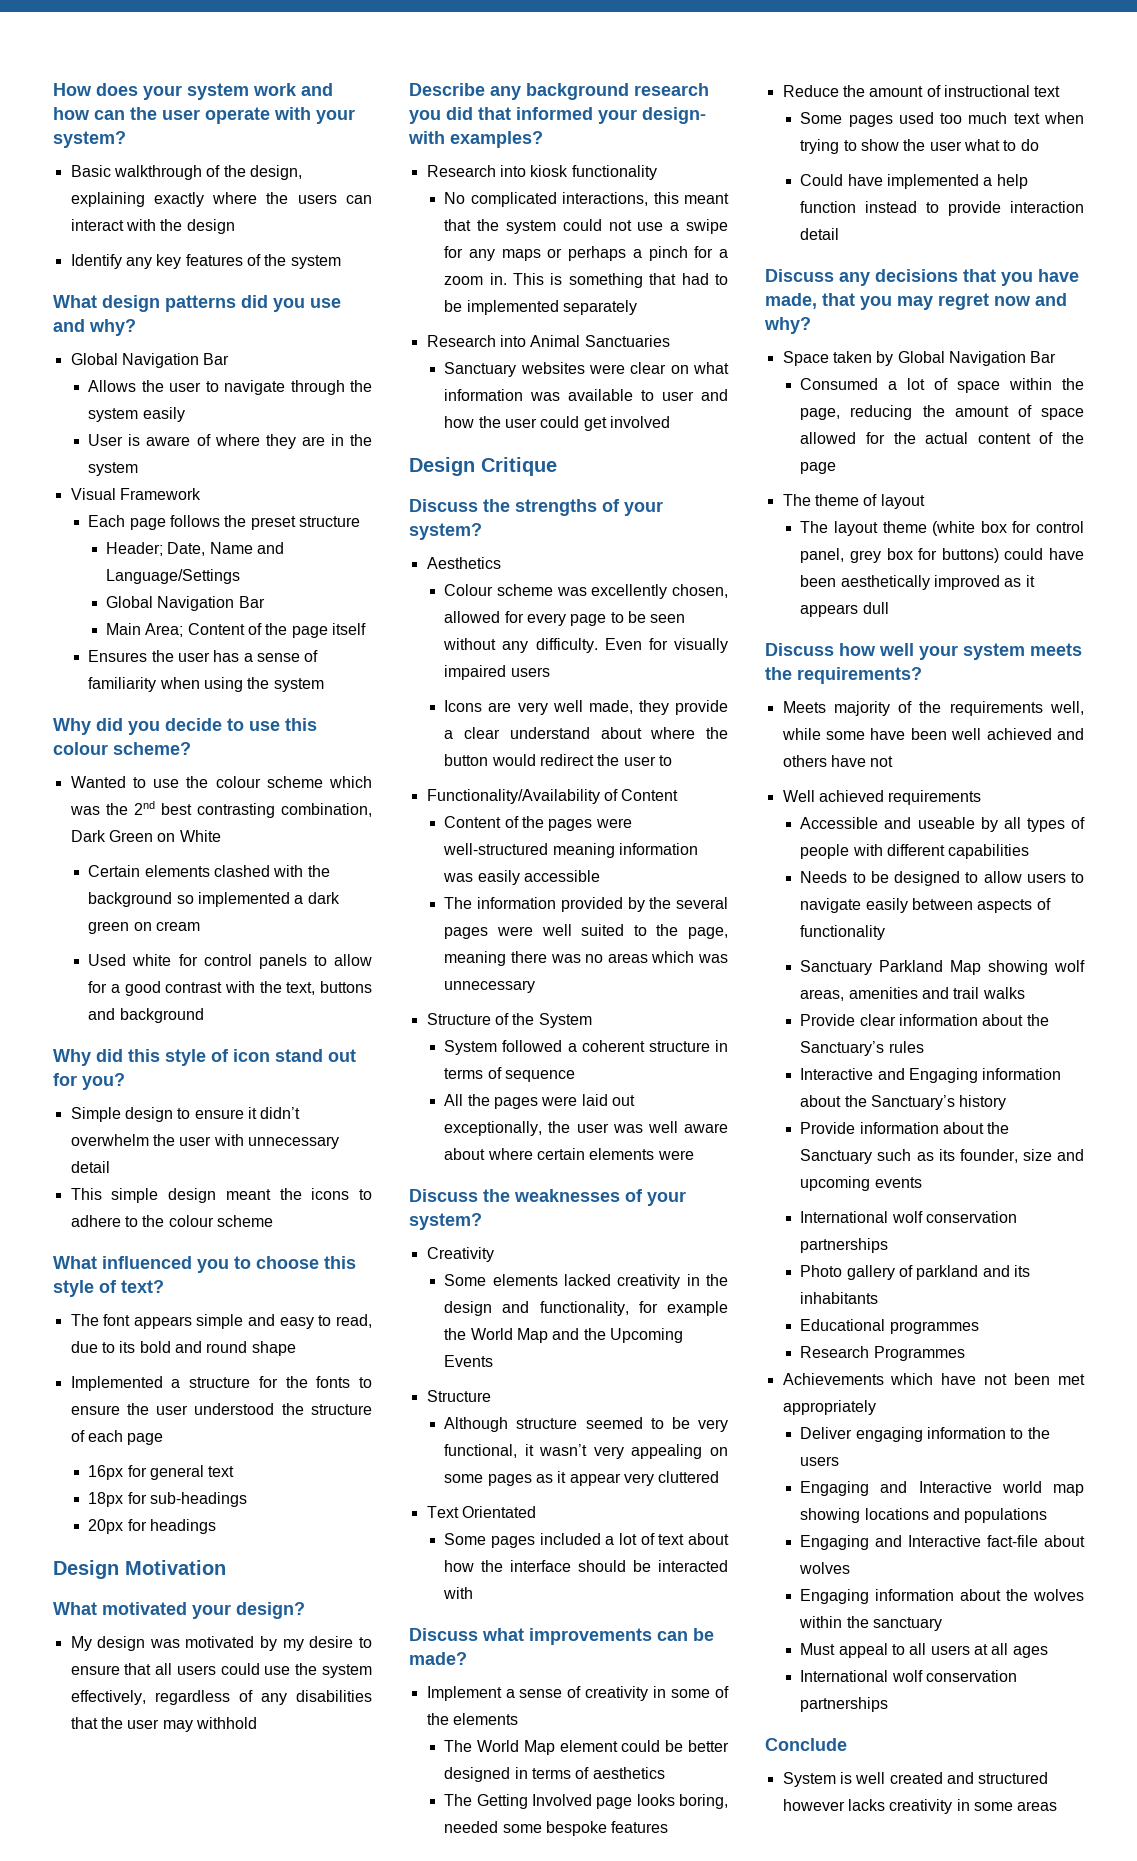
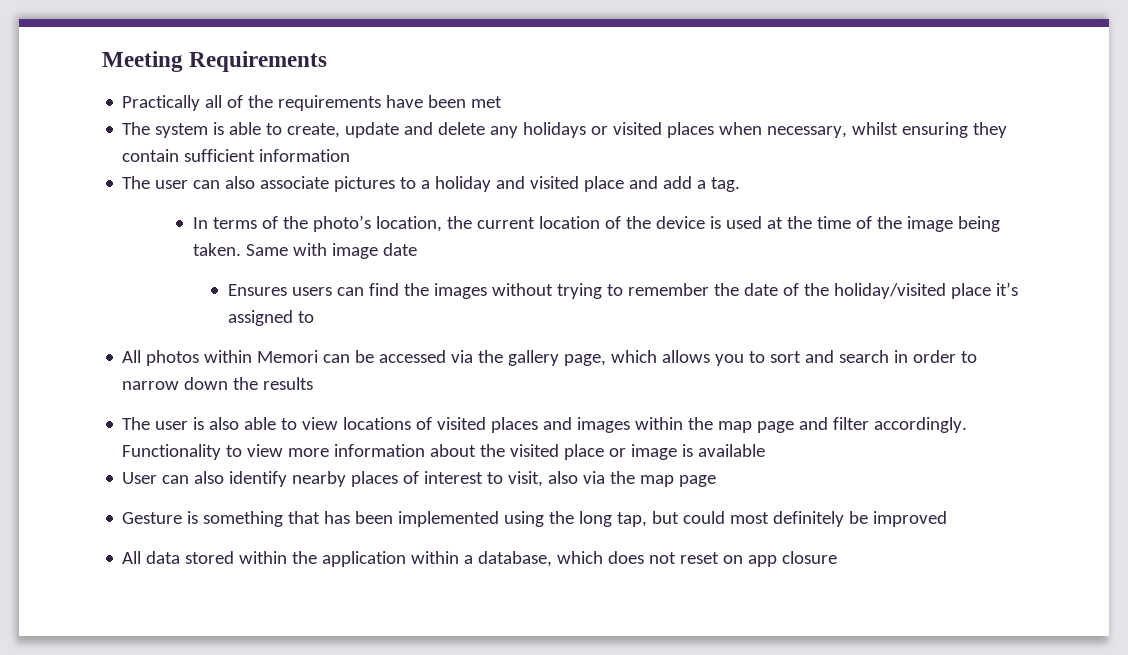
- How does your system work and how can the user operate with your system?
- Basic walkthrough of the design, explaining exactly where the users can interact with the design
- Identify any key features of the system
- What design patterns did you use and why?
- Global Navigation Bar
- Allows the user to navigate through the system easily
- User is aware of where they are in the system
- Visual Framework
- Each page follows the preset structure
- Header; Date, Name and Language/Settings
- Global Navigation Bar
- Main Area; Content of the page itself
- Ensures the user has a sense of familiarity when using the system
- Why did you decide to use this colour scheme?
- Wanted to use the colour scheme which was the 2nd best contrasting combination, Dark Green on White
- Certain elements clashed with the background so implemented a dark green on cream
- Used white for control panels to allow for a good contrast with the text, buttons and background
- Why did this style of icon stand out for you?
- Simple design to ensure it didn’t overwhelm the user with unnecessary detail
- This simple design meant the icons to adhere to the colour scheme
- What influenced you to choose this style of text?
- The font appears simple and easy to read, due to its bold and round shape
- Implemented a structure for the fonts to ensure the user understood the structure of each page
- 16px for general text
- 18px for sub-headings
- 20px for headings
- Design Motivation
- What motivated your design?
- My design was motivated by my desire to ensure that all users could use the system effectively, regardless of any disabilities that the user may withhold
- Describe any background research you did that informed your design- with examples?
- Research into kiosk functionality
- No complicated interactions, this meant that the system could not use a swipe for any maps or perhaps a pinch for a zoom in. This is something that had to be implemented separately
- Research into Animal Sanctuaries
- Sanctuary websites were clear on what information was available to user and how the user could get involved
- Design Critique
- Discuss the strengths of your system?
- Aesthetics
- Colour scheme was excellently chosen, allowed for every page to be seen without any difficulty. Even for visually impaired users
- Icons are very well made, they provide a clear understand about where the button would redirect the user to
- Functionality/Availability of Content
- Content of the pages were well-structured meaning information was easily accessible
- The information provided by the several pages were well suited to the page, meaning there was no areas which was unnecessary
- Structure of the System
- System followed a coherent structure in terms of sequence
- All the pages were laid out exceptionally, the user was well aware about where certain elements were
- Discuss the weaknesses of your system?
- Creativity
- Some elements lacked creativity in the design and functionality, for example the World Map and the Upcoming Events
- Structure
- Although structure seemed to be very functional, it wasn’t very appealing on some pages as it appear very cluttered
- Text Orientated
- Some pages included a lot of text about how the interface should be interacted with
- Discuss what improvements can be made?
- Implement a sense of creativity in some of the elements
- The World Map element could be better designed in terms of aesthetics
- The Getting Involved page looks boring, needed some bespoke features
- Reduce the amount of instructional text
- Some pages used too much text when trying to show the user what to do
- Could have implemented a help function instead to provide interaction detail
- Discuss any decisions that you have made, that you may regret now and why?
- Space taken by Global Navigation Bar
- Consumed a lot of space within the page, reducing the amount of space allowed for the actual content of the page
- The theme of layout
- The layout theme (white box for control panel, grey box for buttons) could have been aesthetically improved as it appears dull
- Discuss how well your system meets the requirements?
- Meets majority of the requirements well, while some have been well achieved and others have not
- Well achieved requirements
- Accessible and useable by all types of people with different capabilities
- Needs to be designed to allow users to navigate easily between aspects of functionality
- Sanctuary Parkland Map showing wolf areas, amenities and trail walks
- Provide clear information about the Sanctuary’s rules
- Interactive and Engaging information about the Sanctuary’s history
- Provide information about the Sanctuary such as its founder, size and upcoming events
- International wolf conservation partnerships
- Photo gallery of parkland and its inhabitants
- Educational programmes
- Research Programmes
- Achievements which have not been met appropriately
- Deliver engaging information to the users
- Engaging and Interactive world map showing locations and populations
- Engaging and Interactive fact-file about wolves
- Engaging information about the wolves within the sanctuary
- Must appeal to all users at all ages
- International wolf conservation partnerships
- Conclude
- System is well created and structured however lacks creativity in some areas
+ Meeting Requirements
+ Practically all of the requirements have been met
+ The system is able to create, update and delete any holidays or visited places when necessary, whilst ensuring they contain sufficient information
+ The user can also associate pictures to a holiday and visited place and add a tag.
+ In terms of the photo’s location, the current location of the device is used at the time of the image being taken. Same with image date
+ Ensures users can find the images without trying to remember the date of the holiday/visited place it’s assigned to
+ All photos within Memori can be accessed via the gallery page, which allows you to sort and search in order to narrow down the results
+ The user is also able to view locations of visited places and images within the map page and filter accordingly. Functionality to view more information about the visited place or image is available
+ User can also identify nearby places of interest to visit, also via the map page
+ Gesture is something that has been implemented using the long tap, but could most definitely be improved
+ All data stored within the application within a database, which does not reset on app closure

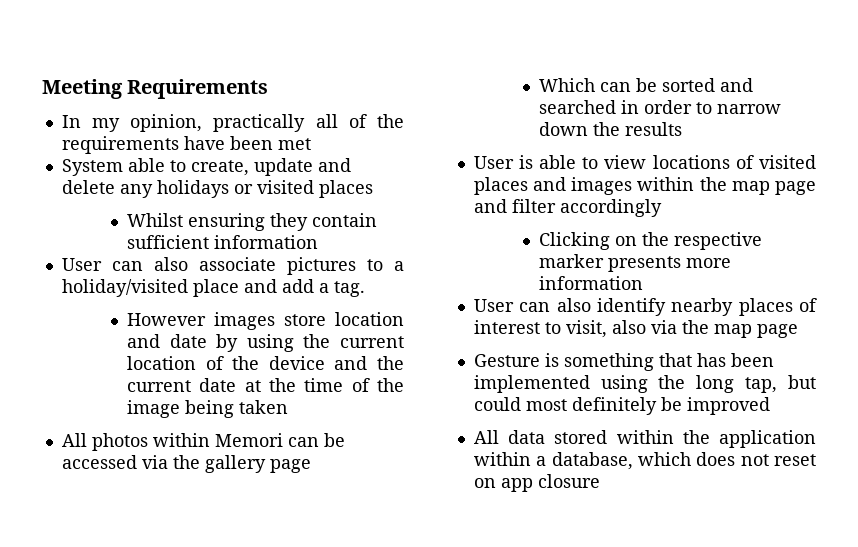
- Practically all of the requirements have been met
+ In my opinion, practically all of the requirements have been met
- The system is able to create, update and delete any holidays or visited places when necessary, whilst ensuring they contain sufficient information
+ System able to create, update and delete any holidays or visited places
+ Whilst ensuring they contain sufficient information
- The user can also associate pictures to a holiday and visited place and add a tag.
+ User can also associate pictures to a holiday/visited place and add a tag.
- In terms of the photo’s location, the current location of the device is used at the time of the image being taken. Same with image date
- Ensures users can find the images without trying to remember the date of the holiday/visited place it’s assigned to
+ However images store location and date by using the current location of the device and the current date at the time of the image being taken
- All photos within Memori can be accessed via the gallery page, which allows you to sort and search in order to narrow down the results
+ All photos within Memori can be accessed via the gallery page
+ Which can be sorted and searched in order to narrow down the results
- The user is also able to view locations of visited places and images within the map page and filter accordingly. Functionality to view more information about the visited place or image is available
+ User is able to view locations of visited places and images within the map page and filter accordingly
+ Clicking on the respective marker presents more information

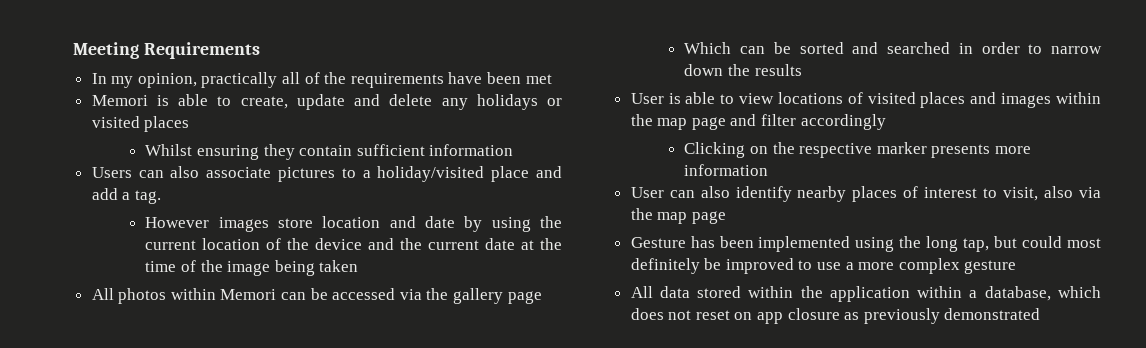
- System able to create, update and delete any holidays or visited places
+ Memori is able to create, update and delete any holidays or visited places
- User can also associate pictures to a holiday/visited place and add a tag.
+ Users can also associate pictures to a holiday/visited place and add a tag.
- Gesture is something that has been implemented using the long tap, but could most definitely be improved
+ Gesture has been implemented using the long tap, but could most definitely be improved to use a more complex gesture
- All data stored within the application within a database, which does not reset on app closure
+ All data stored within the application within a database, which does not reset on app closure as previously demonstrated

